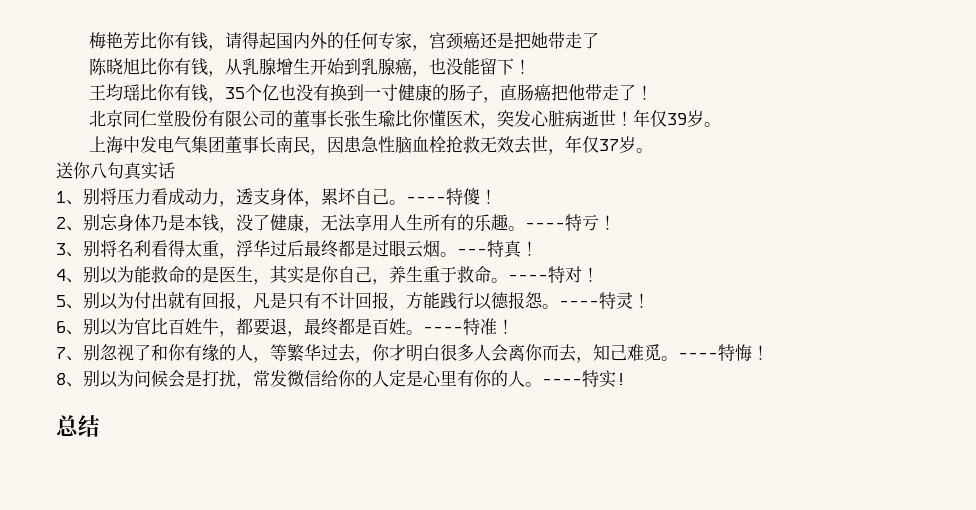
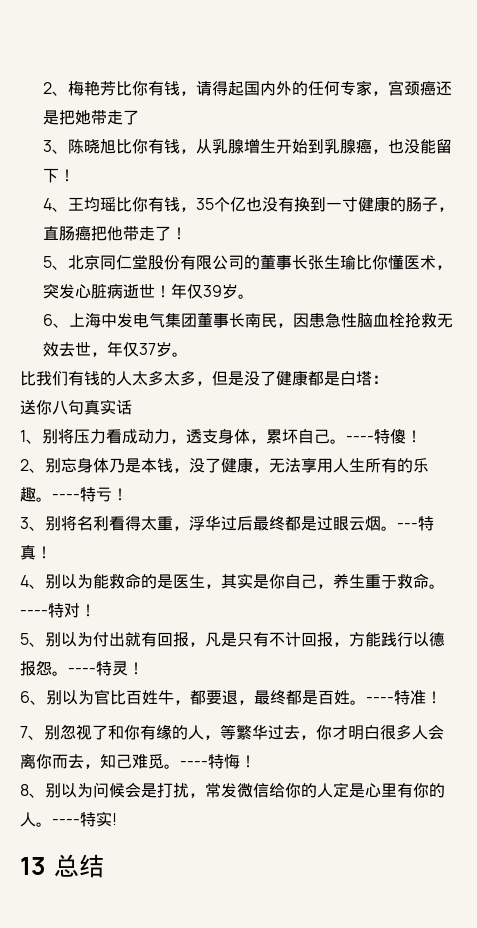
- 梅艳芳比你有钱，请得起国内外的任何专家，宫颈癌还是把她带走了
+ 2、梅艳芳比你有钱，请得起国内外的任何专家，宫颈癌还是把她带走了
- 陈晓旭比你有钱，从乳腺增生开始到乳腺癌，也没能留下！
+ 3、陈晓旭比你有钱，从乳腺增生开始到乳腺癌，也没能留下！
- 王均瑶比你有钱，35个亿也没有换到一寸健康的肠子，直肠癌把他带走了！
+ 4、王均瑶比你有钱，35个亿也没有换到一寸健康的肠子，直肠癌把他带走了！
- 北京同仁堂股份有限公司的董事长张生瑜比你懂医术，突发心脏病逝世！
+ 5、北京同仁堂股份有限公司的董事长张生瑜比你懂医术，突发心脏病逝世！
- 上海中发电气集团董事长南民，因患急性脑血栓抢救无效去世，年仅37岁。
+ 6、上海中发电气集团董事长南民，因患急性脑血栓抢救无效去世，年仅37岁。
+ 比我们有钱的人太多太多，但是没了健康都是白塔：
- 总结
+ 13总结

